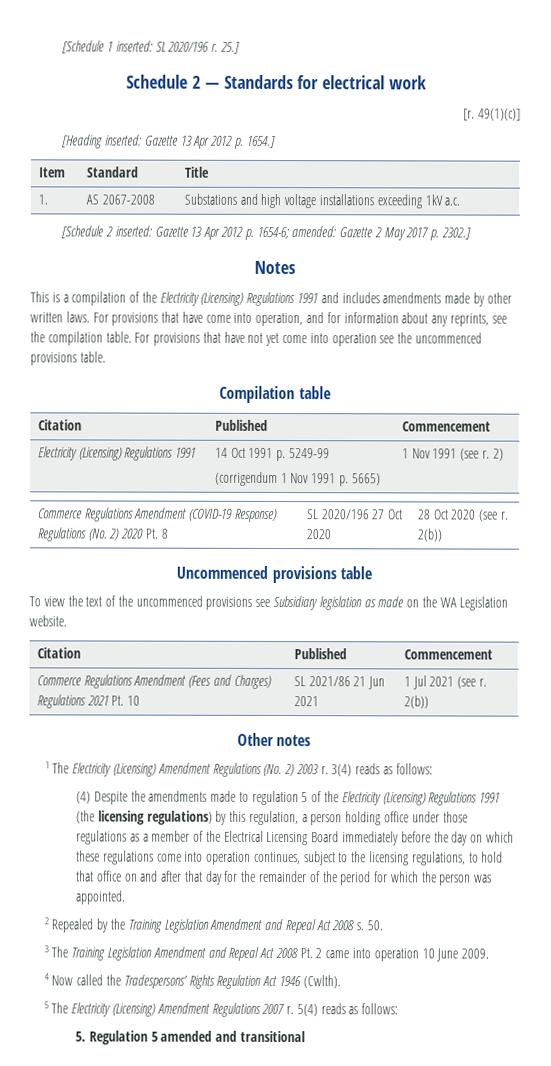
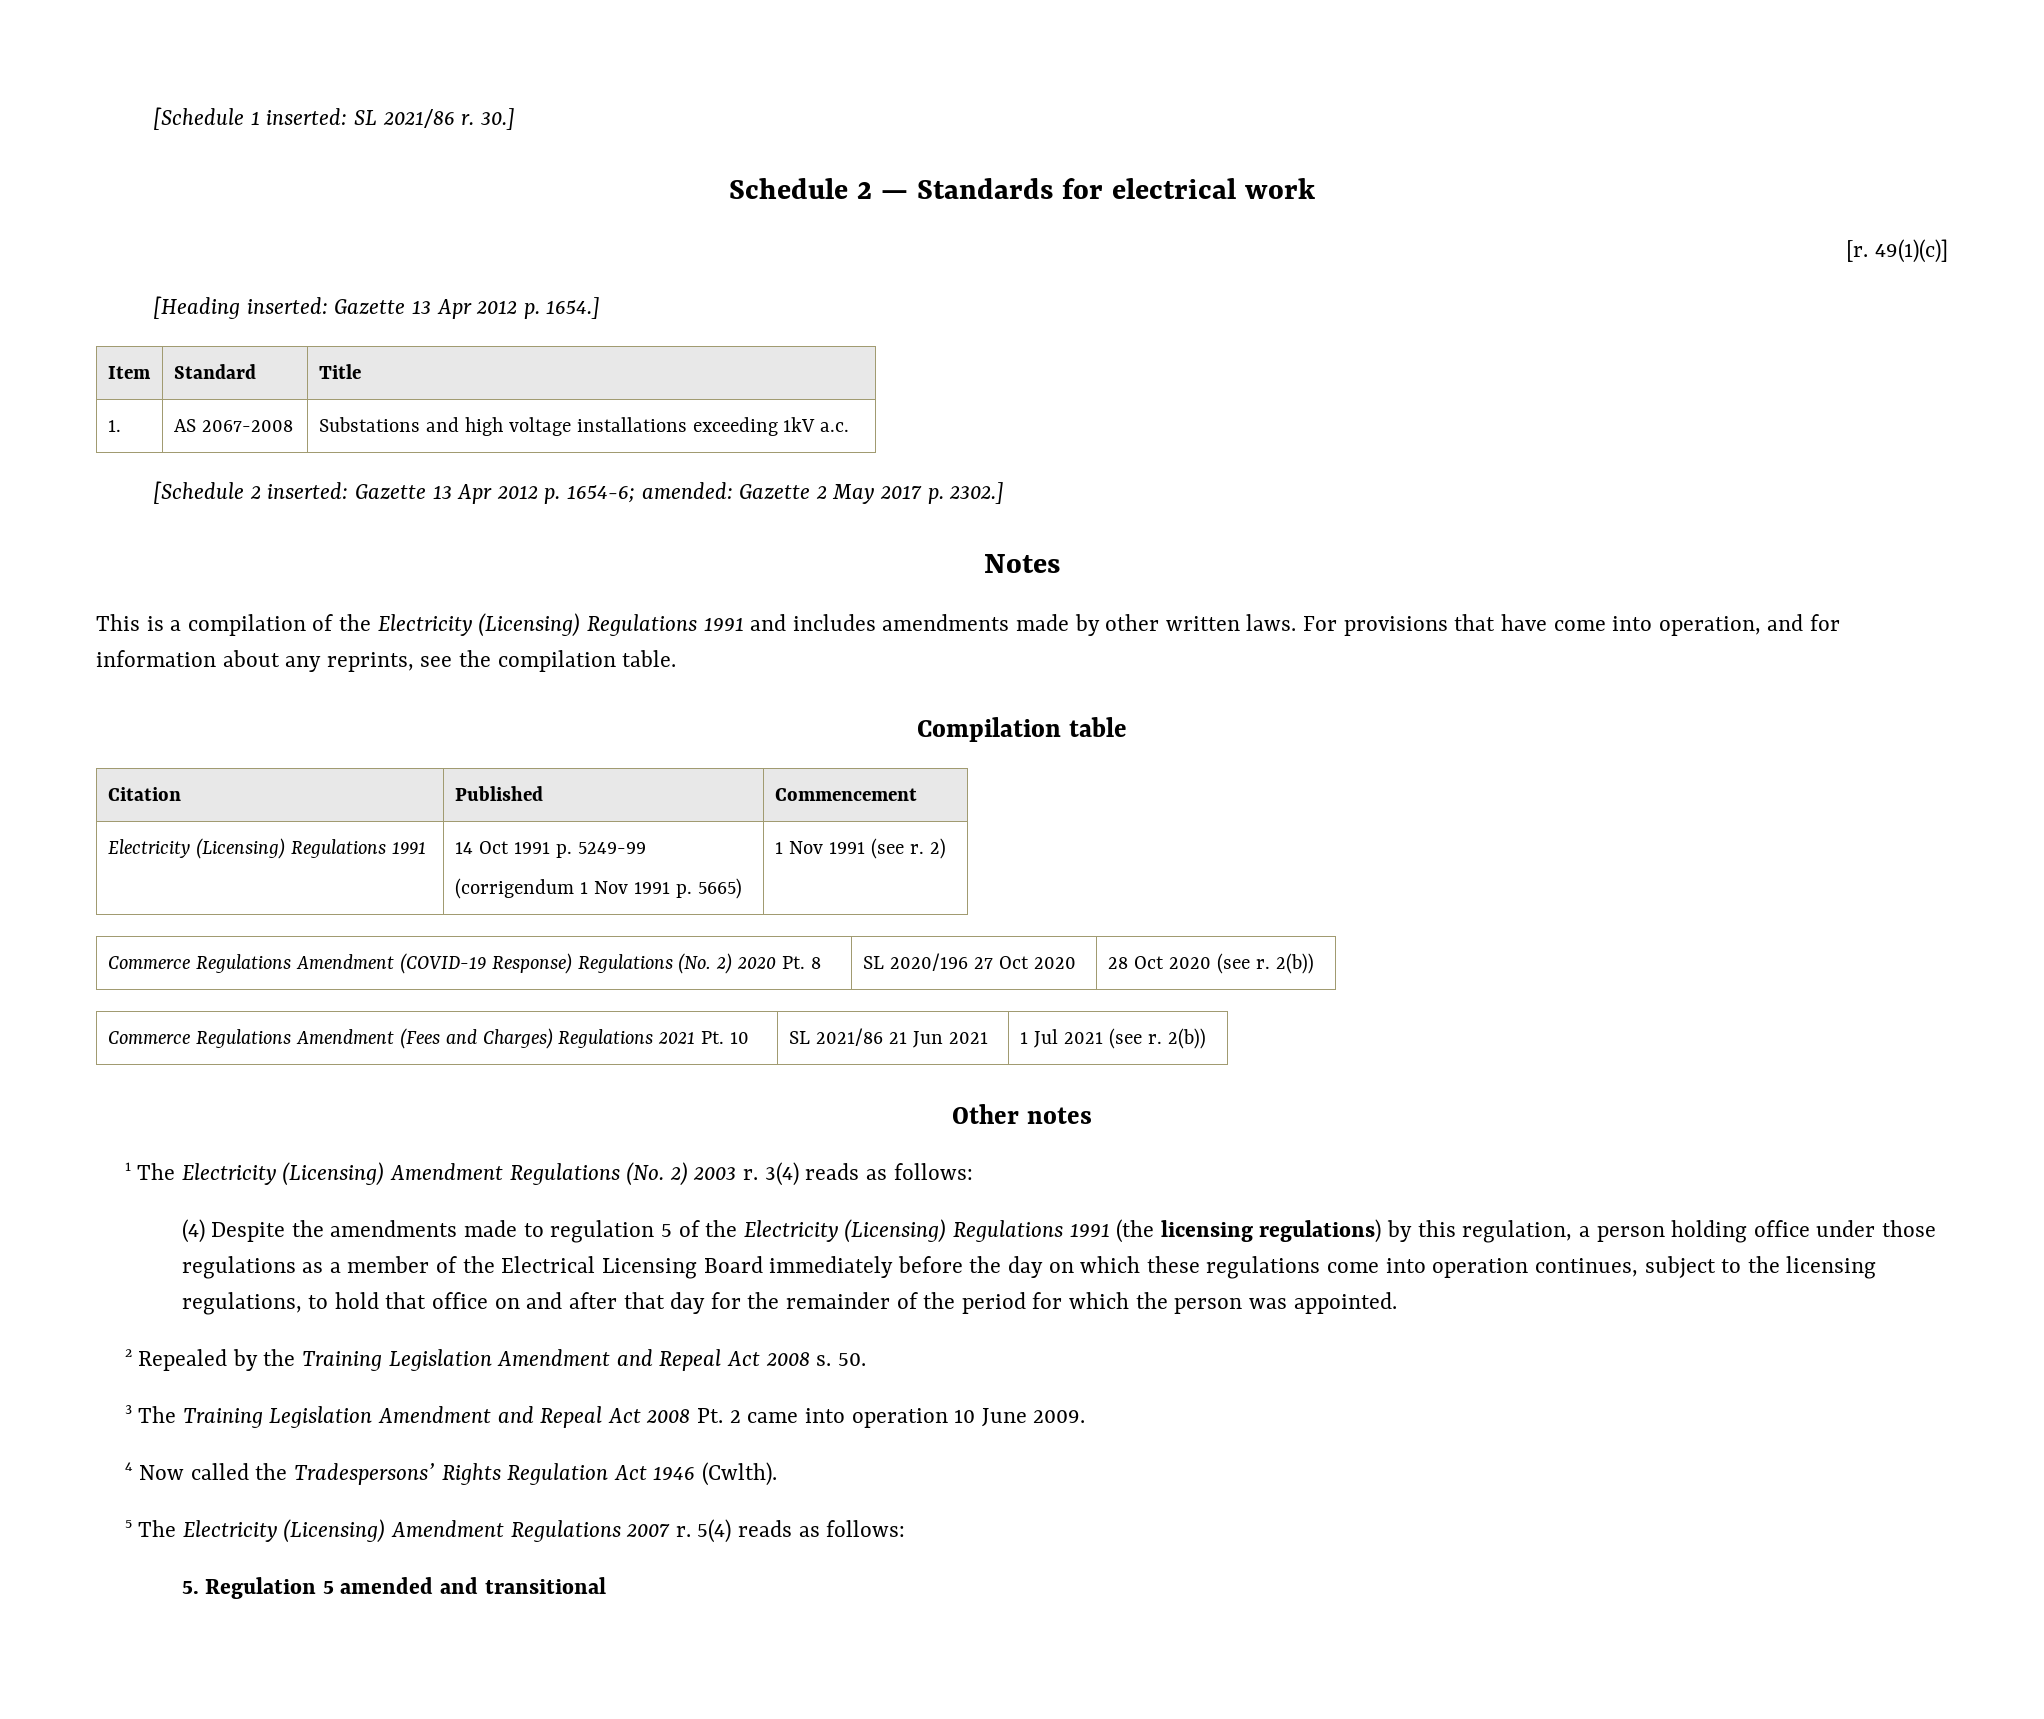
- [Schedule 1 inserted: SL 2020/196 r. 25.]
+ [Schedule 1 inserted: SL 2021/86 r. 30.]
- For provisions that have not yet come into operation see the uncommenced provisions table.
- Uncommenced provisions table
- To view the text of the uncommenced provisions see Subsidiary legislation as made on the WA Legislation website.
- Citation | Published | Commencement

